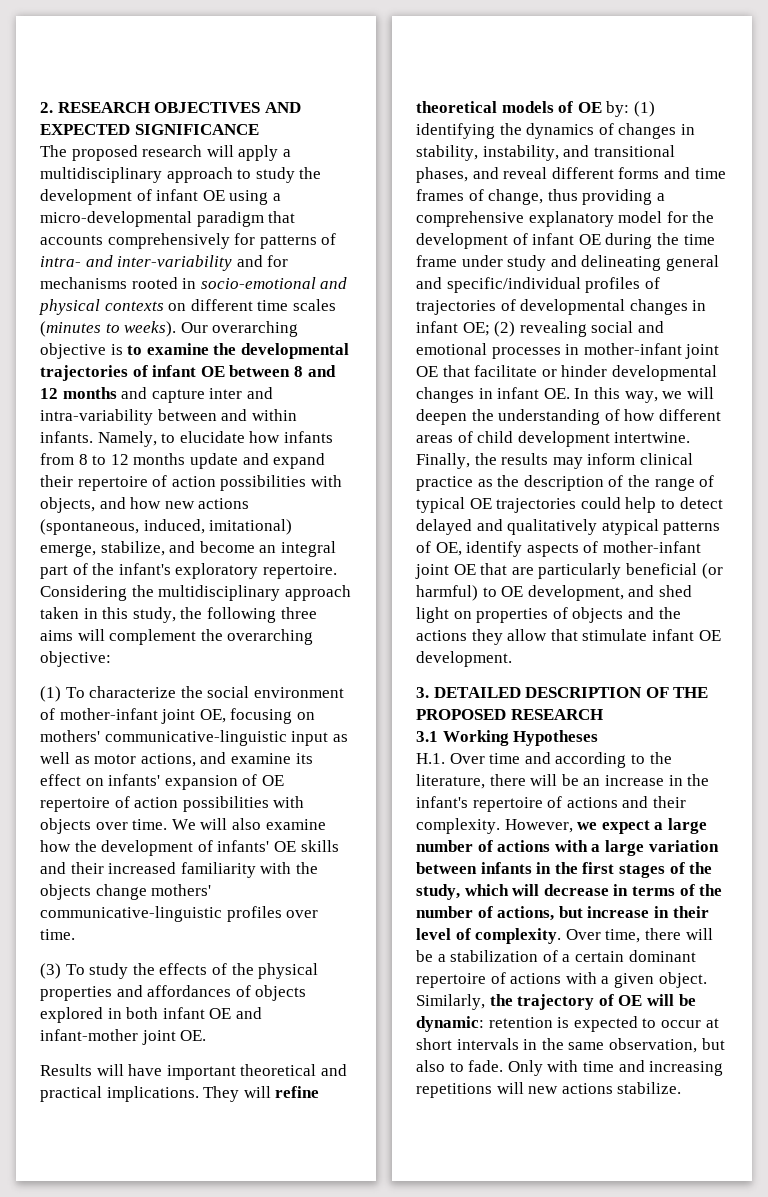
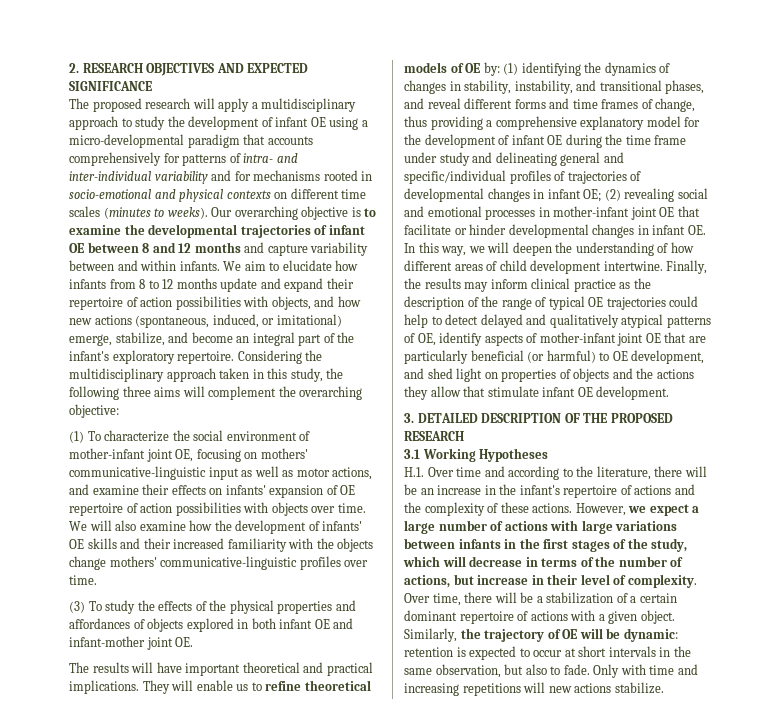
- The proposed research will apply a multidisciplinary approach to study the development of infant OE using a micro-developmental paradigm that accounts comprehensively for patterns of intra- and inter-variability and for mechanisms rooted in socio-emotional and physical contexts on different time scales (minutes to weeks).
+ The proposed research will apply a multidisciplinary approach to study the development of infant OE using a micro-developmental paradigm that accounts comprehensively for patterns of intra- and inter-individual variability and for mechanisms rooted in socio-emotional and physical contexts on different time scales (minutes to weeks).
- Our overarching objective is to examine the developmental trajectories of infant OE between 8 and 12 months and capture inter and intra-variability between and within infants.
+ Our overarching objective is to examine the developmental trajectories of infant OE between 8 and 12 months and capture variability between and within infants.
- Namely, to elucidate how infants from 8 to 12 months update and expand their repertoire of action possibilities with objects, and how new actions (spontaneous, induced, imitational) emerge, stabilize, and become an integral part of the infant's exploratory repertoire.
+ We aim to elucidate how infants from 8 to 12 months update and expand their repertoire of action possibilities with objects, and how new actions (spontaneous, induced, or imitational) emerge, stabilize, and become an integral part of the infant's exploratory repertoire.
- (1) To characterize the social environment of mother-infant joint OE, focusing on mothers' communicative-linguistic input as well as motor actions, and examine its effect on infants' expansion of OE repertoire of action possibilities with objects over time.
+ (1) To characterize the social environment of mother-infant joint OE, focusing on mothers' communicative-linguistic input as well as motor actions, and examine their effects on infants' expansion of OE repertoire of action possibilities with objects over time.
- Results will have important theoretical and practical implications.
+ The results will have important theoretical and practical implications.
- They will refine theoretical models of OE by:
+ They will enable us to refine theoretical models of OE by:
- H.1. Over time and according to the literature, there will be an increase in the infant's repertoire of actions and their complexity.
+ H.1. Over time and according to the literature, there will be an increase in the infant's repertoire of actions and the complexity of these actions.
- However, we expect a large number of actions with a large variation between infants in the first stages of the study, which will decrease in terms of the number of actions, but increase in their level of complexity.
+ However, we expect a large number of actions with large variations between infants in the first stages of the study, which will decrease in terms of the number of actions, but increase in their level of complexity.

